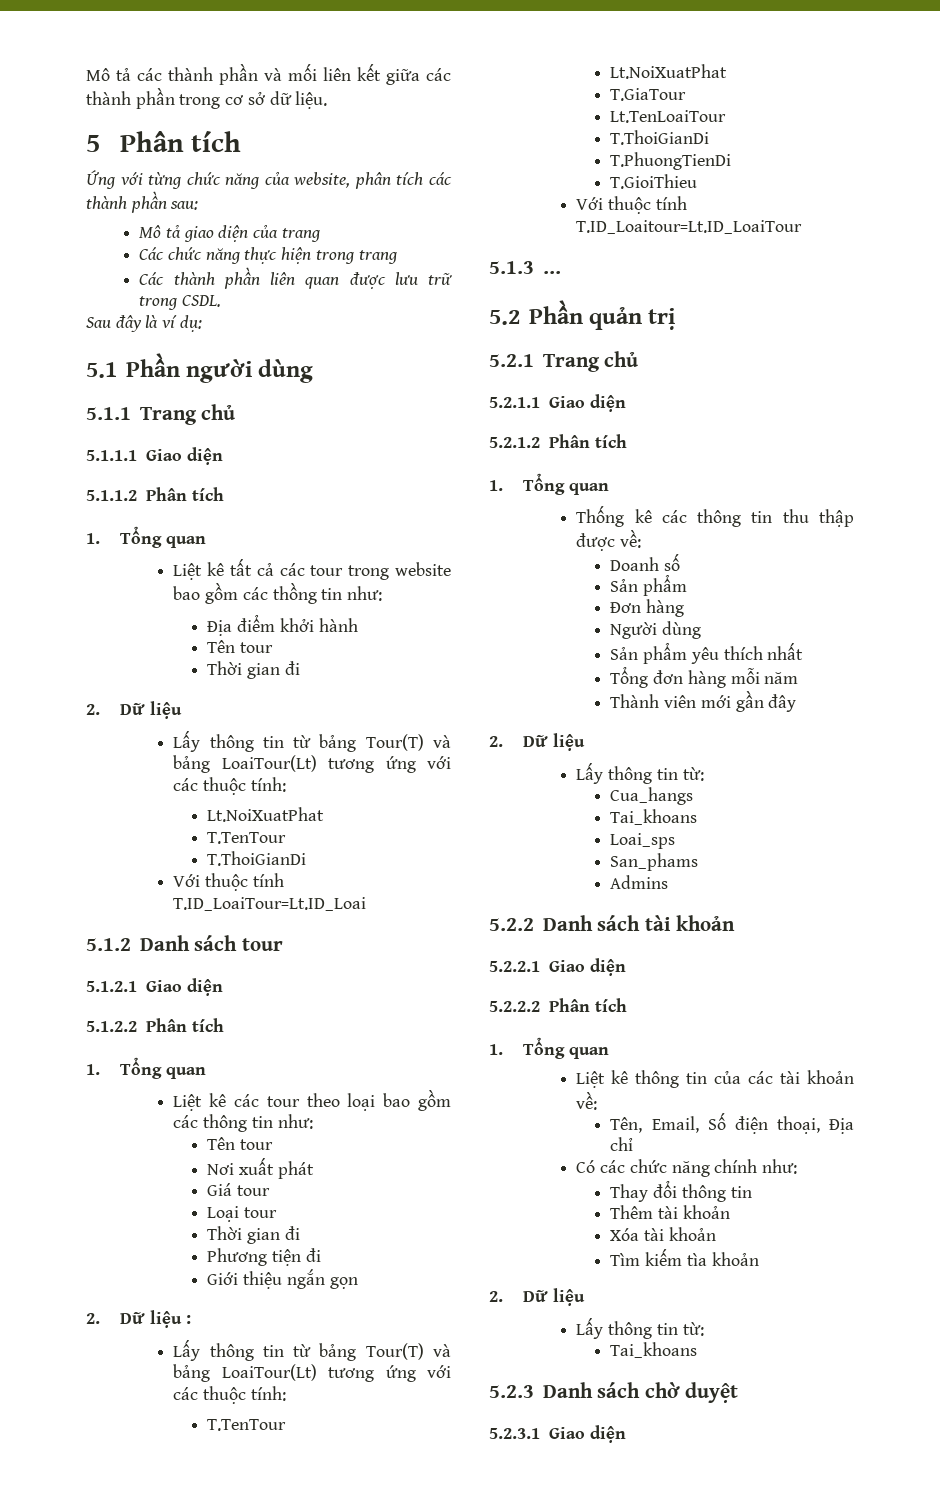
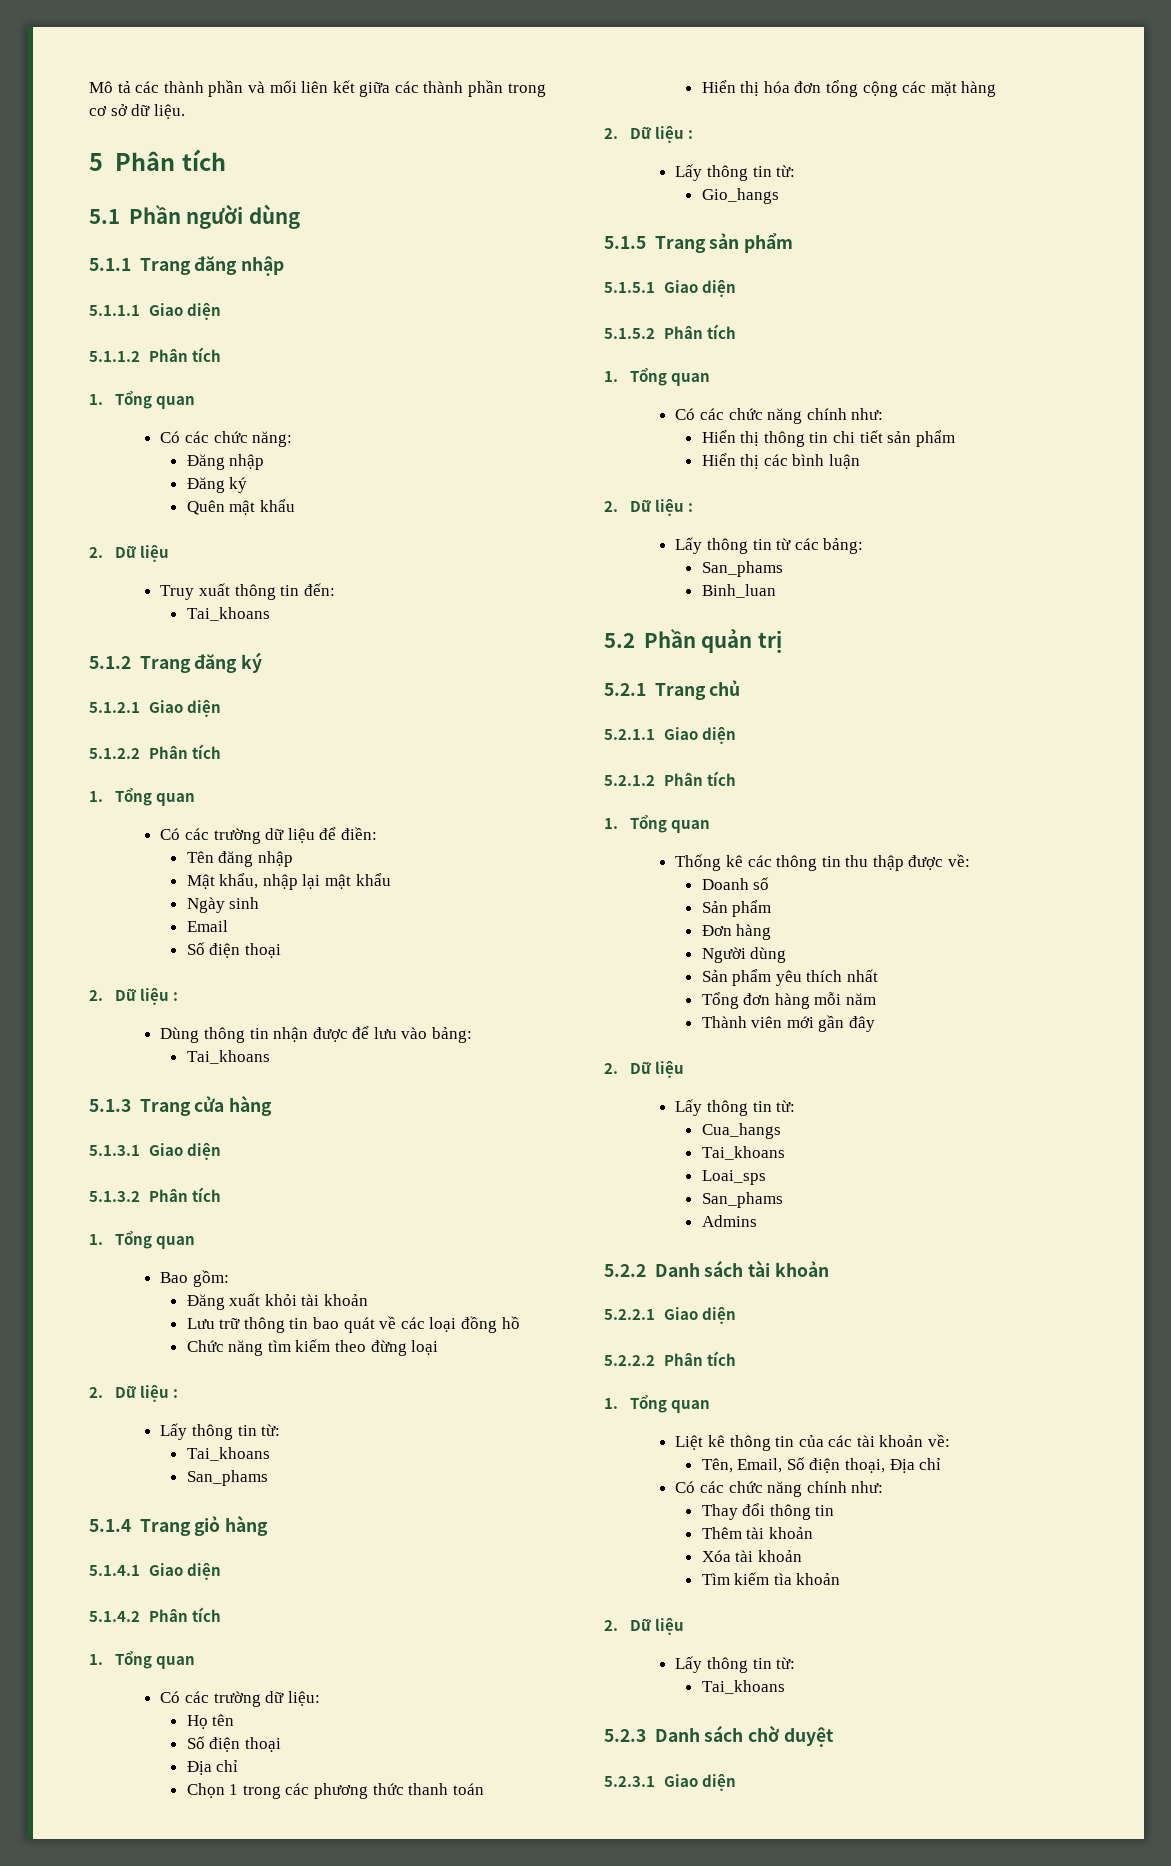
- Ứng với từng chức năng của website, phân tích các thành phần sau:
- Mô tả giao diện của trang
- Các chức năng thực hiện trong trang
- Các thành phần liên quan được lưu trữ trong CSDL.
- Sau đây là ví dụ:
- 5.1.1 Trang chủ
+ 5.1.1 Trang đăng nhập
- Liệt kê tất cả các tour trong website bao gồm các thồng tin như:
- Địa điểm khởi hành
- Tên tour
- Thời gian đi
+ Có các chức năng:
+ Đăng nhập
+ Đăng ký
+ Quên mật khẩu
  2. Dữ liệu
- Lấy thông tin từ bảng Tour(T) và bảng LoaiTour(Lt) tương ứng với các thuộc tính:
- Lt.NoiXuatPhat
- T.TenTour
- T.ThoiGianDi
- Với thuộc tính T.ID_LoaiTour=Lt.ID_Loai
- 5.1.2 Danh sách tour
+ Truy xuất thông tin đến:
+ Tai_khoans
+ 5.1.2 Trang đăng ký
- Liệt kê các tour theo loại bao gồm các thông tin như:
- Tên tour
- Nơi xuất phát
- Giá tour
- Loại tour
- Thời gian đi
- Phương tiện đi
- Giới thiệu ngắn gọn
+ Có các trường dữ liệu để điền:
+ Tên đăng nhập
+ Mật khẩu, nhập lại mật khẩu
+ Ngày sinh
+ Email
+ Số điện thoại
  2. Dữ liệu :
- Lấy thông tin từ bảng Tour(T) và bảng LoaiTour(Lt) tương ứng với các thuộc tính:
- T.TenTour
- Lt.NoiXuatPhat
- T.GiaTour
- Lt.TenLoaiTour
- T.ThoiGianDi
- T.PhuongTienDi
- T.GioiThieu
- Với thuộc tính T.ID_Loaitour=Lt.ID_LoaiTour
- 5.1.3 ...
+ Dùng thông tin nhận được để lưu vào bảng:
+ Tai_khoans
+ 5.1.3 Trang cửa hàng
+ 5.1.3.1 Giao diện
+ 5.1.3.2 Phân tích
+ 1. Tổng quan
+ Bao gồm:
+ Đăng xuất khỏi tài khoản
+ Lưu trữ thông tin bao quát về các loại đồng hồ
+ Chức năng tìm kiếm theo đừng loại
+ 2. Dữ liệu :
+ Lấy thông tin từ:
+ Tai_khoans
+ San_phams
+ 5.1.4 Trang giỏ hàng
+ 5.1.4.1 Giao diện
+ 5.1.4.2 Phân tích
+ 1. Tổng quan
+ Có các trường dữ liệu:
+ Họ tên
+ Số điện thoại
+ Địa chỉ
+ Chọn 1 trong các phương thức thanh toán
+ Hiển thị hóa đơn tổng cộng các mặt hàng
+ 2. Dữ liệu :
+ Lấy thông tin từ:
+ Gio_hangs
+ 5.1.5 Trang sản phẩm
+ 5.1.5.1 Giao diện
+ 5.1.5.2 Phân tích
+ 1. Tổng quan
+ Có các chức năng chính như:
+ Hiển thị thông tin chi tiết sản phẩm
+ Hiển thị các bình luận
+ 2. Dữ liệu :
+ Lấy thông tin từ các bảng:
+ San_phams
+ Binh_luan

